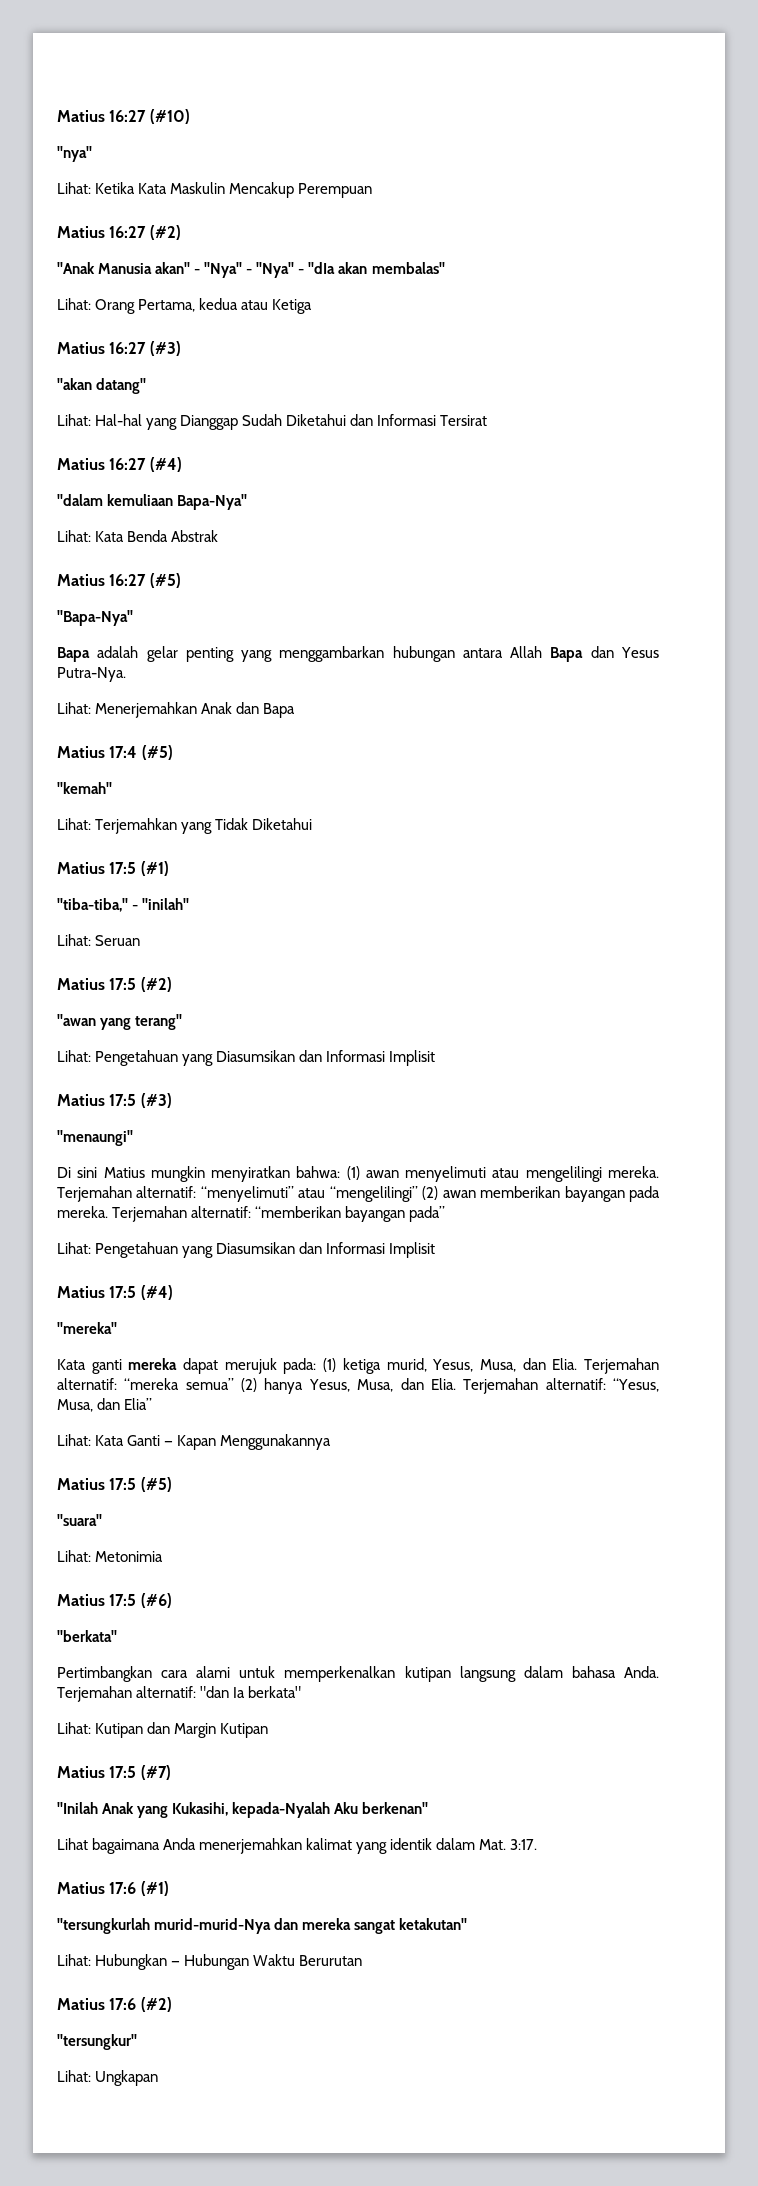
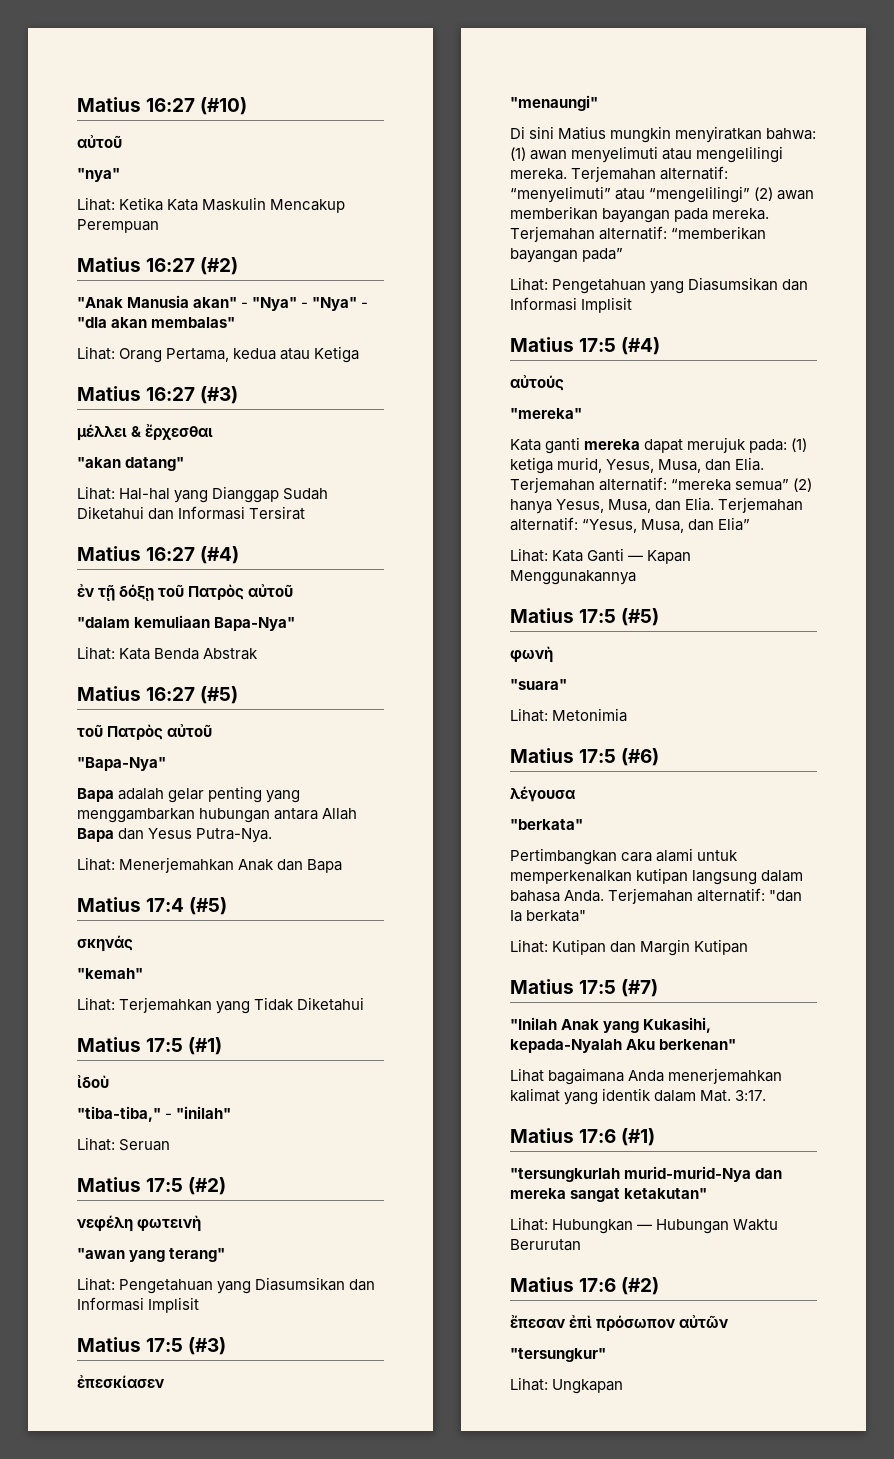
  Matius 16:27 (#10)
+ αὐτοῦ
+ μέλλει & ἔρχεσθαι
+ ἐν τῇ δόξῃ τοῦ Πατρὸς αὐτοῦ
  Matius 16:27 (#5)
+ τοῦ Πατρὸς αὐτοῦ
+ σκηνάς
+ ἰδοὺ
+ νεφέλη φωτεινὴ
+ ἐπεσκίασεν
+ αὐτούς
+ φωνὴ
+ λέγουσα
+ ἔπεσαν ἐπὶ πρόσωπον αὐτῶν

